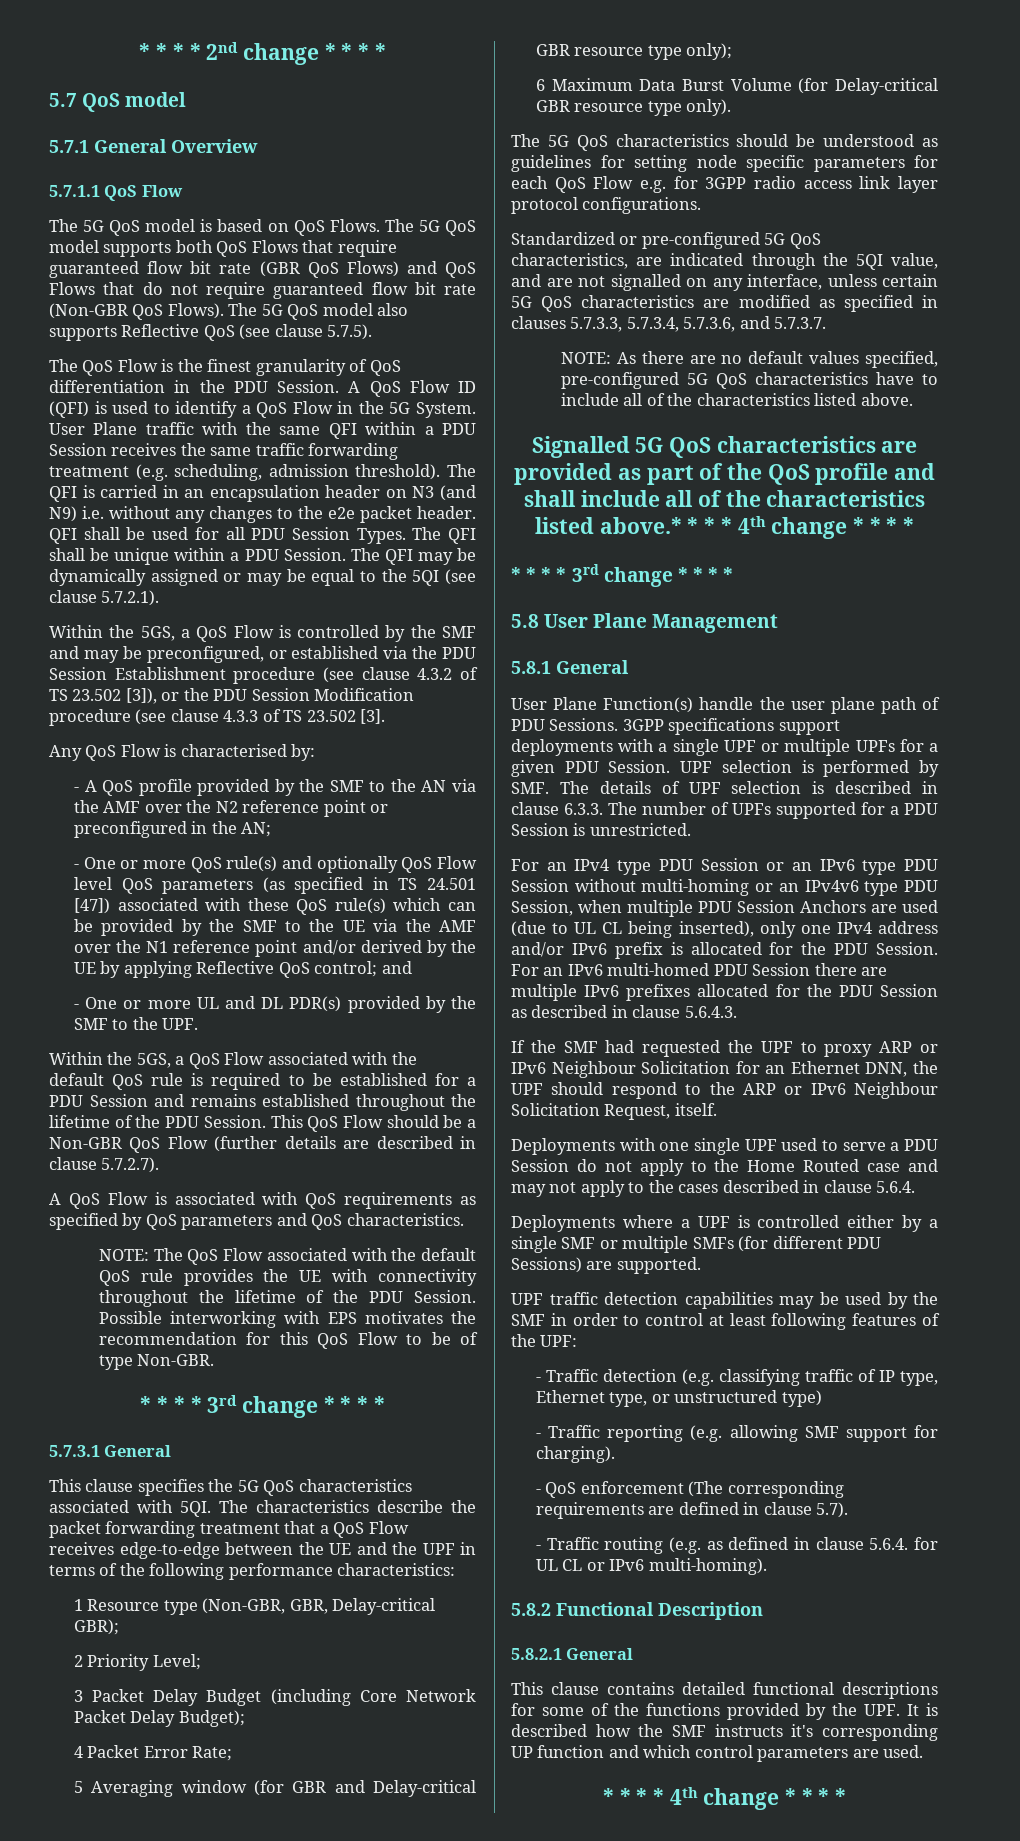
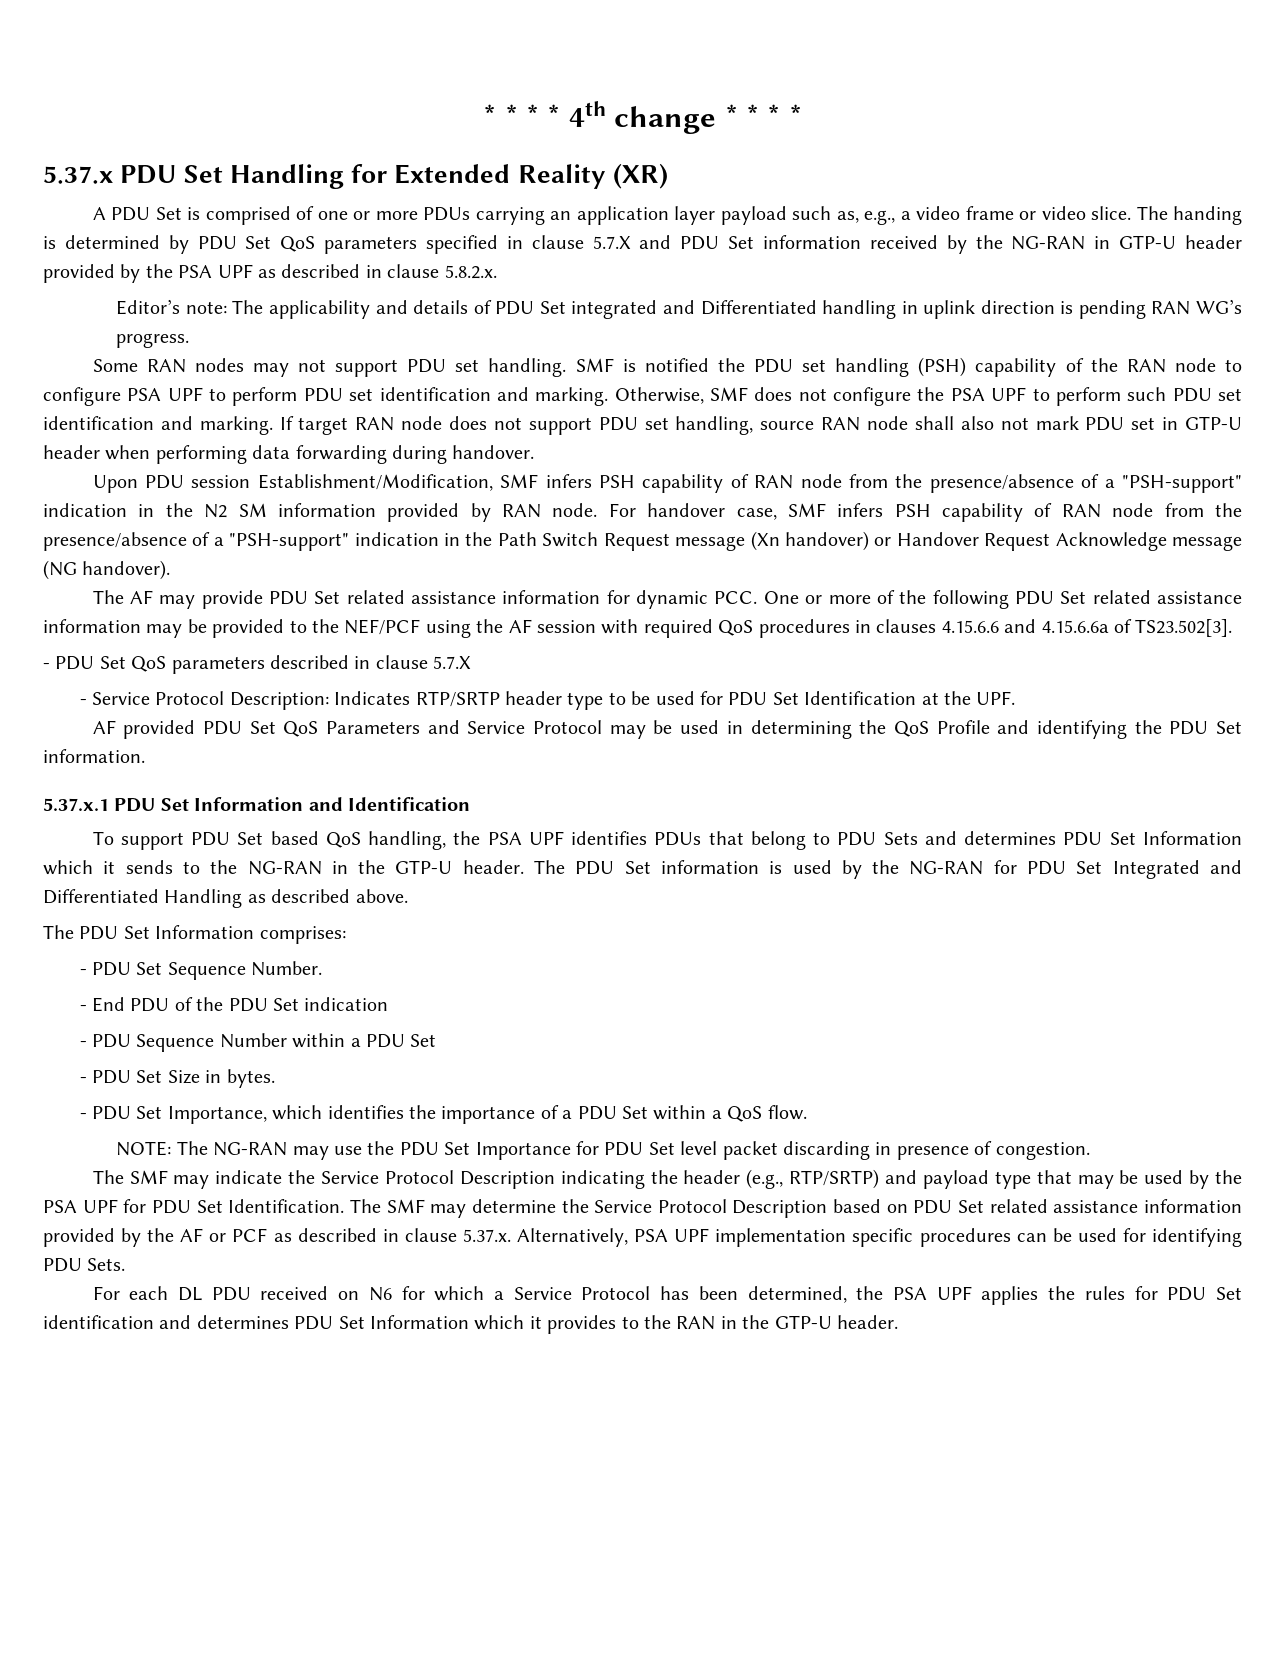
- * * * * 2nd change * * * *
- 5.7 QoS model
- 5.7.1 General Overview
- 5.7.1.1 QoS Flow
- The 5G QoS model is based on QoS Flows. The 5G QoS model supports both QoS Flows that require guaranteed flow bit rate (GBR QoS Flows) and QoS Flows that do not require guaranteed flow bit rate (Non-GBR QoS Flows). The 5G QoS model also supports Reflective QoS (see clause 5.7.5).
- The QoS Flow is the finest granularity of QoS differentiation in the PDU Session. A QoS Flow ID (QFI) is used to identify a QoS Flow in the 5G System. User Plane traffic with the same QFI within a PDU Session receives the same traffic forwarding treatment (e.g. scheduling, admission threshold). The QFI is carried in an encapsulation header on N3 (and N9) i.e. without any changes to the e2e packet header. QFI shall be used for all PDU Session Types. The QFI shall be unique within a PDU Session. The QFI may be dynamically assigned or may be equal to the 5QI (see clause 5.7.2.1).
- Within the 5GS, a QoS Flow is controlled by the SMF and may be preconfigured, or established via the PDU Session Establishment procedure (see clause 4.3.2 of TS 23.502 [3]), or the PDU Session Modification procedure (see clause 4.3.3 of TS 23.502 [3].
- Any QoS Flow is characterised by:
- - A QoS profile provided by the SMF to the AN via the AMF over the N2 reference point or preconfigured in the AN;
- - One or more QoS rule(s) and optionally QoS Flow level QoS parameters (as specified in TS 24.501 [47]) associated with these QoS rule(s) which can be provided by the SMF to the UE via the AMF over the N1 reference point and/or derived by the UE by applying Reflective QoS control; and
- - One or more UL and DL PDR(s) provided by the SMF to the UPF.
- Within the 5GS, a QoS Flow associated with the default QoS rule is required to be established for a PDU Session and remains established throughout the lifetime of the PDU Session. This QoS Flow should be a Non-GBR QoS Flow (further details are described in clause 5.7.2.7).
- A QoS Flow is associated with QoS requirements as specified by QoS parameters and QoS characteristics.
- NOTE: The QoS Flow associated with the default QoS rule provides the UE with connectivity throughout the lifetime of the PDU Session. Possible interworking with EPS motivates the recommendation for this QoS Flow to be of type Non-GBR.
- * * * * 3rd change * * * *
- 5.7.3.1 General
- This clause specifies the 5G QoS characteristics associated with 5QI. The characteristics describe the packet forwarding treatment that a QoS Flow receives edge-to-edge between the UE and the UPF in terms of the following performance characteristics:
- 1 Resource type (Non-GBR, GBR, Delay-critical GBR);
- 2 Priority Level;
- 3 Packet Delay Budget (including Core Network Packet Delay Budget);
- 4 Packet Error Rate;
- 5 Averaging window (for GBR and Delay-critical GBR resource type only);
- 6 Maximum Data Burst Volume (for Delay-critical GBR resource type only).
- The 5G QoS characteristics should be understood as guidelines for setting node specific parameters for each QoS Flow e.g. for 3GPP radio access link layer protocol configurations.
- Standardized or pre-configured 5G QoS characteristics, are indicated through the 5QI value, and are not signalled on any interface, unless certain 5G QoS characteristics are modified as specified in clauses 5.7.3.3, 5.7.3.4, 5.7.3.6, and 5.7.3.7.
- NOTE: As there are no default values specified, pre-configured 5G QoS characteristics have to include all of the characteristics listed above.
- Signalled 5G QoS characteristics are provided as part of the QoS profile and shall include all of the characteristics listed above.* * * * 4th change * * * *
- * * * * 3rd change * * * *
- 5.8 User Plane Management
- 5.8.1 General
- User Plane Function(s) handle the user plane path of PDU Sessions. 3GPP specifications support deployments with a single UPF or multiple UPFs for a given PDU Session. UPF selection is performed by SMF. The details of UPF selection is described in clause 6.3.3. The number of UPFs supported for a PDU Session is unrestricted.
- For an IPv4 type PDU Session or an IPv6 type PDU Session without multi-homing or an IPv4v6 type PDU Session, when multiple PDU Session Anchors are used (due to UL CL being inserted), only one IPv4 address and/or IPv6 prefix is allocated for the PDU Session. For an IPv6 multi-homed PDU Session there are multiple IPv6 prefixes allocated for the PDU Session as described in clause 5.6.4.3.
- If the SMF had requested the UPF to proxy ARP or IPv6 Neighbour Solicitation for an Ethernet DNN, the UPF should respond to the ARP or IPv6 Neighbour Solicitation Request, itself.
- Deployments with one single UPF used to serve a PDU Session do not apply to the Home Routed case and may not apply to the cases described in clause 5.6.4.
- Deployments where a UPF is controlled either by a single SMF or multiple SMFs (for different PDU Sessions) are supported.
- UPF traffic detection capabilities may be used by the SMF in order to control at least following features of the UPF:
- - Traffic detection (e.g. classifying traffic of IP type, Ethernet type, or unstructured type)
- - Traffic reporting (e.g. allowing SMF support for charging).
- - QoS enforcement (The corresponding requirements are defined in clause 5.7).
- - Traffic routing (e.g. as defined in clause 5.6.4. for UL CL or IPv6 multi-homing).
- 5.8.2 Functional Description
- 5.8.2.1 General
- This clause contains detailed functional descriptions for some of the functions provided by the UPF. It is described how the SMF instructs it's corresponding UP function and which control parameters are used.
  * * * * 4th change * * * *
+ 5.37.x PDU Set Handling for Extended Reality (XR)
+ A PDU Set is comprised of one or more PDUs carrying an application layer payload such as, e.g., a video frame or video slice. The handing is determined by PDU Set QoS parameters specified in clause 5.7.X and PDU Set information received by the NG-RAN in GTP-U header provided by the PSA UPF as described in clause 5.8.2.x.
+ Editor’s note: The applicability and details of PDU Set integrated and Differentiated handling in uplink direction is pending RAN WG’s progress.
+ Some RAN nodes may not support PDU set handling. SMF is notified the PDU set handling (PSH) capability of the RAN node to configure PSA UPF to perform PDU set identification and marking. Otherwise, SMF does not configure the PSA UPF to perform such PDU set identification and marking. If target RAN node does not support PDU set handling, source RAN node shall also not mark PDU set in GTP-U header when performing data forwarding during handover.
+ Upon PDU session Establishment/Modification, SMF infers PSH capability of RAN node from the presence/absence of a "PSH-support" indication in the N2 SM information provided by RAN node. For handover case, SMF infers PSH capability of RAN node from the presence/absence of a "PSH-support" indication in the Path Switch Request message (Xn handover) or Handover Request Acknowledge message (NG handover).
+ The AF may provide PDU Set related assistance information for dynamic PCC. One or more of the following PDU Set related assistance information may be provided to the NEF/PCF using the AF session with required QoS procedures in clauses 4.15.6.6 and 4.15.6.6a of TS23.502[3].
+ - PDU Set QoS parameters described in clause 5.7.X
+ - Service Protocol Description: Indicates RTP/SRTP header type to be used for PDU Set Identification at the UPF.
+ AF provided PDU Set QoS Parameters and Service Protocol may be used in determining the QoS Profile and identifying the PDU Set information.
+ 5.37.x.1 PDU Set Information and Identification
+ To support PDU Set based QoS handling, the PSA UPF identifies PDUs that belong to PDU Sets and determines PDU Set Information which it sends to the NG-RAN in the GTP-U header. The PDU Set information is used by the NG-RAN for PDU Set Integrated and Differentiated Handling as described above.
+ The PDU Set Information comprises:
+ - PDU Set Sequence Number.
+ - End PDU of the PDU Set indication
+ - PDU Sequence Number within a PDU Set
+ - PDU Set Size in bytes.
+ - PDU Set Importance, which identifies the importance of a PDU Set within a QoS flow.
+ NOTE: The NG-RAN may use the PDU Set Importance for PDU Set level packet discarding in presence of congestion.
+ The SMF may indicate the Service Protocol Description indicating the header (e.g., RTP/SRTP) and payload type that may be used by the PSA UPF for PDU Set Identification. The SMF may determine the Service Protocol Description based on PDU Set related assistance information provided by the AF or PCF as described in clause 5.37.x. Alternatively, PSA UPF implementation specific procedures can be used for identifying PDU Sets.
+ For each DL PDU received on N6 for which a Service Protocol has been determined, the PSA UPF applies the rules for PDU Set identification and determines PDU Set Information which it provides to the RAN in the GTP-U header.

